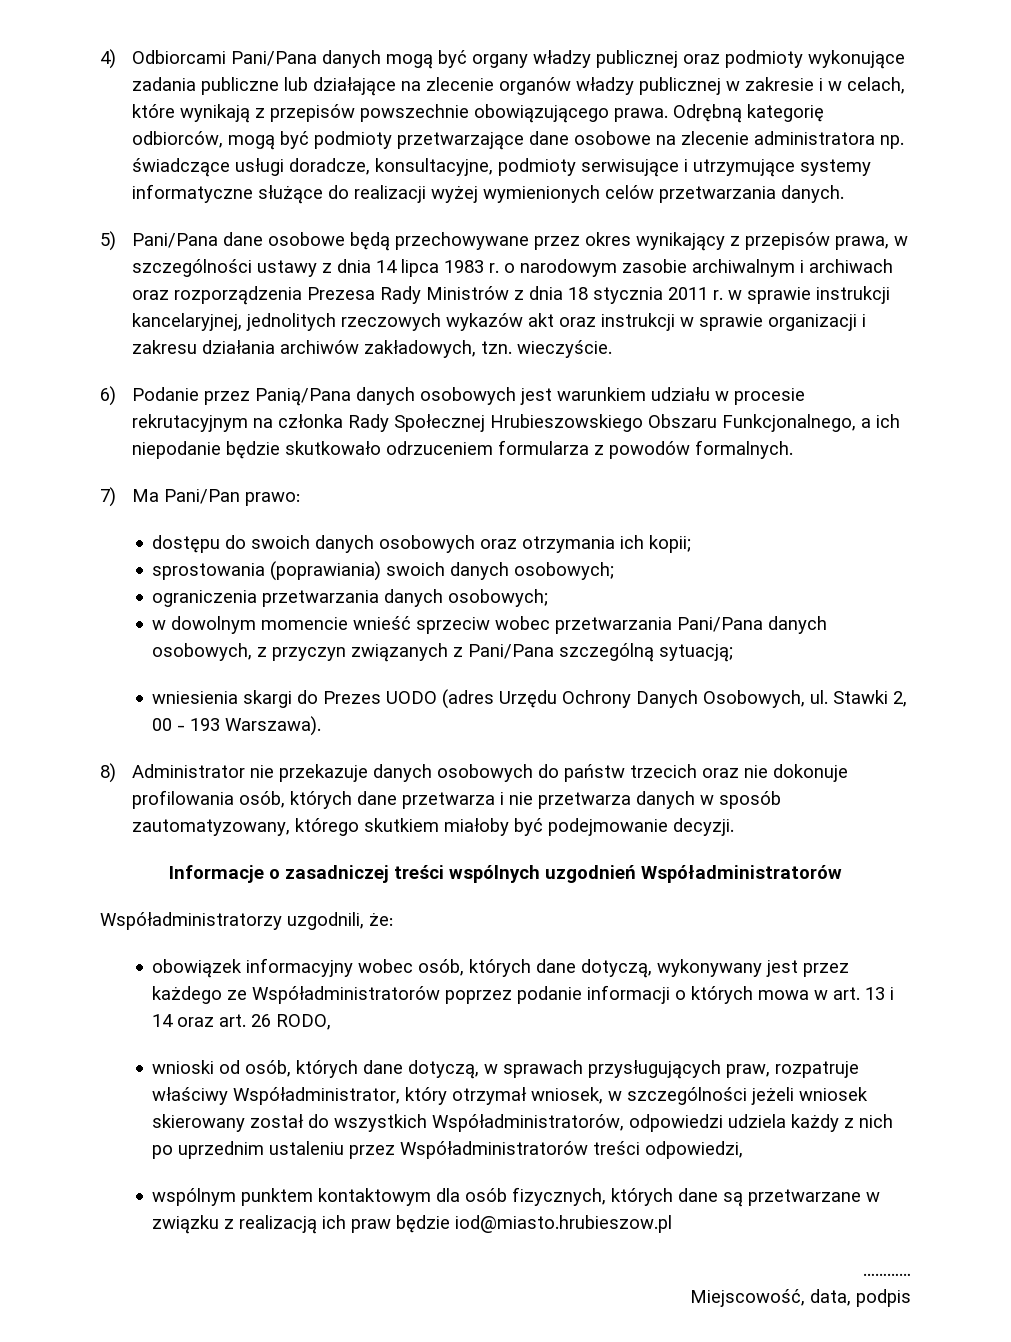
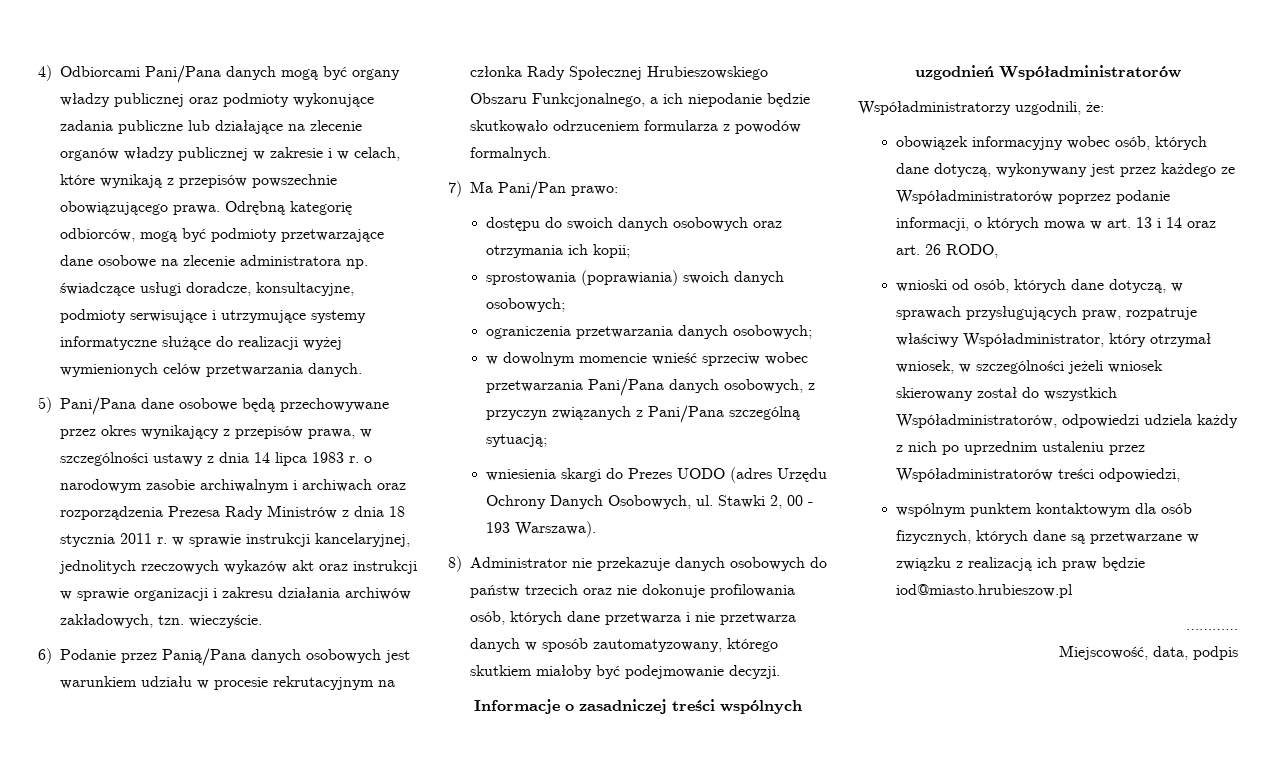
- obowiązek informacyjny wobec osób, których dane dotyczą, wykonywany jest przez każdego ze Współadministratorów poprzez podanie informacji o których mowa w art. 13 i 14 oraz art. 26 RODO,
+ obowiązek informacyjny wobec osób, których dane dotyczą, wykonywany jest przez każdego ze Współadministratorów poprzez podanie informacji, o których mowa w art. 13 i 14 oraz art. 26 RODO,

